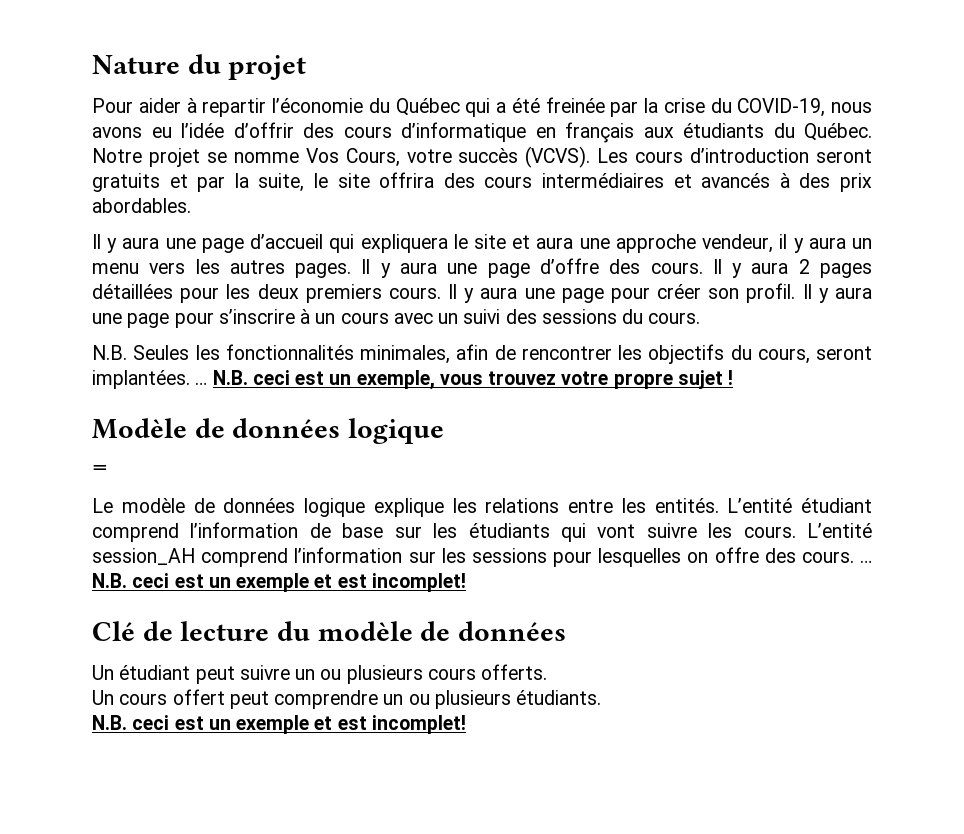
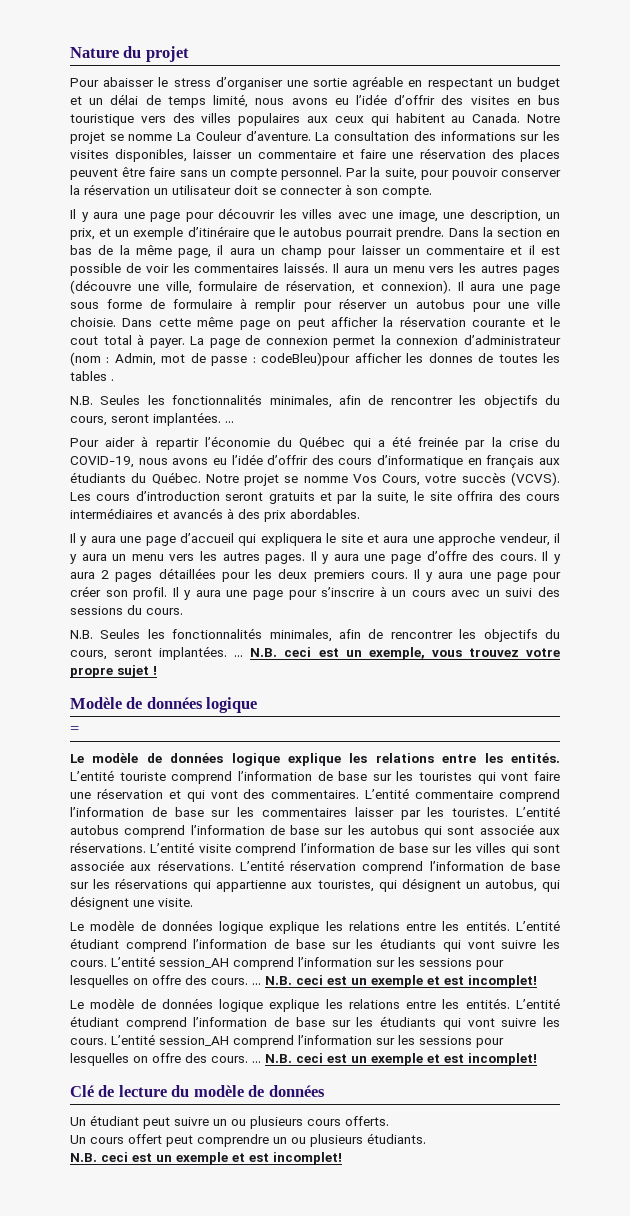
+ Pour abaisser le stress d’organiser une sortie agréable en respectant un budget et un délai de temps limité, nous avons eu l’idée d’offrir des visites en bus touristique vers des villes populaires aux ceux qui habitent au Canada. Notre projet se nomme La Couleur d’aventure. La consultation des informations sur les visites disponibles, laisser un commentaire et faire une réservation des places peuvent être faire sans un compte personnel. Par la suite, pour pouvoir conserver la réservation un utilisateur doit se connecter à son compte.
+ Il y aura une page pour découvrir les villes avec une image, une description, un prix, et un exemple d’itinéraire que le autobus pourrait prendre. Dans la section en bas de la même page, il aura un champ pour laisser un commentaire et il est possible de voir les commentaires laissés. Il aura un menu vers les autres pages (découvre une ville, formulaire de réservation, et connexion). Il aura une page sous forme de formulaire à remplir pour réserver un autobus pour une ville choisie. Dans cette même page on peut afficher la réservation courante et le cout total à payer. La page de connexion permet la connexion d’administrateur (nom : Admin, mot de passe : codeBleu)pour afficher les donnes de toutes les tables .
+ N.B. Seules les fonctionnalités minimales, afin de rencontrer les objectifs du cours, seront implantées. …
+ Le modèle de données logique explique les relations entre les entités. L’entité touriste comprend l’information de base sur les touristes qui vont faire une réservation et qui vont des commentaires. L’entité commentaire comprend l’information de base sur les commentaires laisser par les touristes. L’entité autobus comprend l’information de base sur les autobus qui sont associée aux réservations. L’entité visite comprend l’information de base sur les villes qui sont associée aux réservations. L’entité réservation comprend l’information de base sur les réservations qui appartienne aux touristes, qui désignent un autobus, qui désignent une visite.
+ Le modèle de données logique explique les relations entre les entités. L’entité étudiant comprend l’information de base sur les étudiants qui vont suivre les cours. L’entité session_AH comprend l’information sur les sessions pour lesquelles on offre des cours. … N.B. ceci est un exemple et est incomplet!

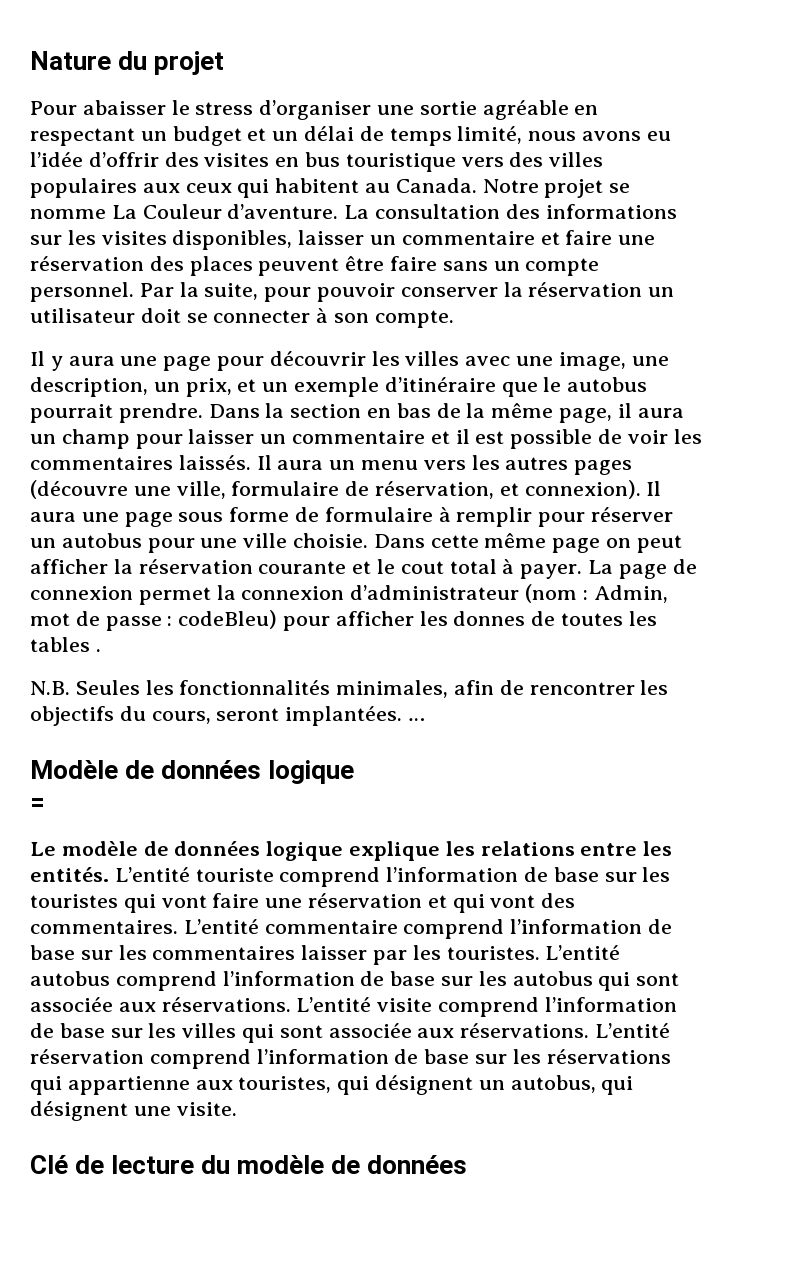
- La page de connexion permet la connexion d’administrateur (nom : Admin, mot de passe : codeBleu)pour afficher les donnes de toutes les tables .
+ La page de connexion permet la connexion d’administrateur (nom : Admin, mot de passe : codeBleu) pour afficher les donnes de toutes les tables .
- Pour aider à repartir l’économie du Québec qui a été freinée par la crise du COVID-19, nous avons eu l’idée d’offrir des cours d’informatique en français aux étudiants du Québec. Notre projet se nomme Vos Cours, votre succès (VCVS). Les cours d’introduction seront gratuits et par la suite, le site offrira des cours intermédiaires et avancés à des prix abordables.
- Il y aura une page d’accueil qui expliquera le site et aura une approche vendeur, il y aura un menu vers les autres pages. Il y aura une page d’offre des cours. Il y aura 2 pages détaillées pour les deux premiers cours. Il y aura une page pour créer son profil. Il y aura une page pour s’inscrire à un cours avec un suivi des sessions du cours.
- N.B. Seules les fonctionnalités minimales, afin de rencontrer les objectifs du cours, seront implantées. … N.B. ceci est un exemple, vous trouvez votre propre sujet !
  L’entité réservation comprend l’information de base sur les réservations qui appartienne aux touristes, qui désignent un autobus, qui désignent une visite.
- Le modèle de données logique explique les relations entre les entités. L’entité étudiant comprend l’information de base sur les étudiants qui vont suivre les cours. L’entité session_AH comprend l’information sur les sessions pour lesquelles on offre des cours. … N.B. ceci est un exemple et est incomplet!
- Le modèle de données logique explique les relations entre les entités. L’entité étudiant comprend l’information de base sur les étudiants qui vont suivre les cours. L’entité session_AH comprend l’information sur les sessions pour lesquelles on offre des cours. … N.B. ceci est un exemple et est incomplet!
- Un étudiant peut suivre un ou plusieurs cours offerts.
- Un cours offert peut comprendre un ou plusieurs étudiants.
- N.B. ceci est un exemple et est incomplet!

